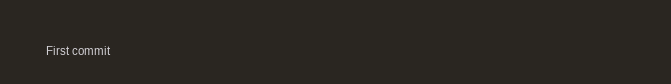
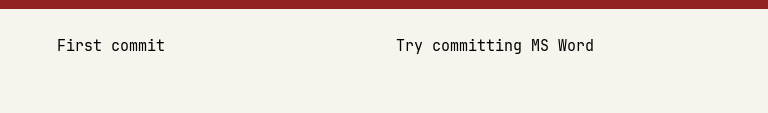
+ Try committing MS Word

